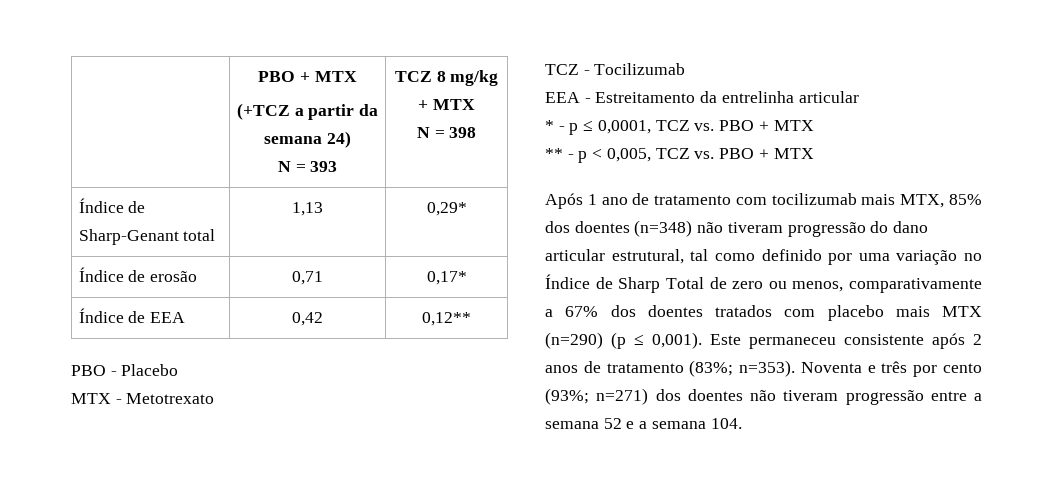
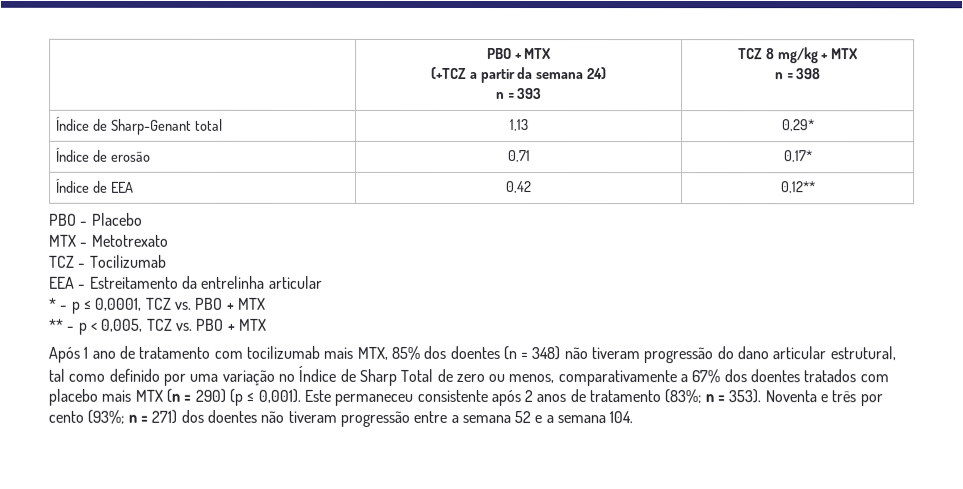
  | PBO + MTX
  (+TCZ a partir da semana 24)
- N = 393 | TCZ 8 mg/kg + MTX
- N = 398
+ n = 393 | TCZ 8 mg/kg + MTX
+ n = 398
- Após 1 ano de tratamento com tocilizumab mais MTX, 85% dos doentes (n=348) não tiveram progressão do dano articular estrutural, tal como definido por uma variação no Índice de Sharp Total de zero ou menos, comparativamente a 67% dos doentes tratados com placebo mais MTX (n=290) (p ≤ 0,001).
+ Após 1 ano de tratamento com tocilizumab mais MTX, 85% dos doentes (n = 348) não tiveram progressão do dano articular estrutural, tal como definido por uma variação no Índice de Sharp Total de zero ou menos, comparativamente a 67% dos doentes tratados com placebo mais MTX (n = 290) (p ≤ 0,001).
- Este permaneceu consistente após 2 anos de tratamento (83%; n=353).
+ Este permaneceu consistente após 2 anos de tratamento (83%; n = 353).
- Noventa e três por cento (93%; n=271) dos doentes não tiveram progressão entre a semana 52 e a semana 104.
+ Noventa e três por cento (93%; n = 271) dos doentes não tiveram progressão entre a semana 52 e a semana 104.

